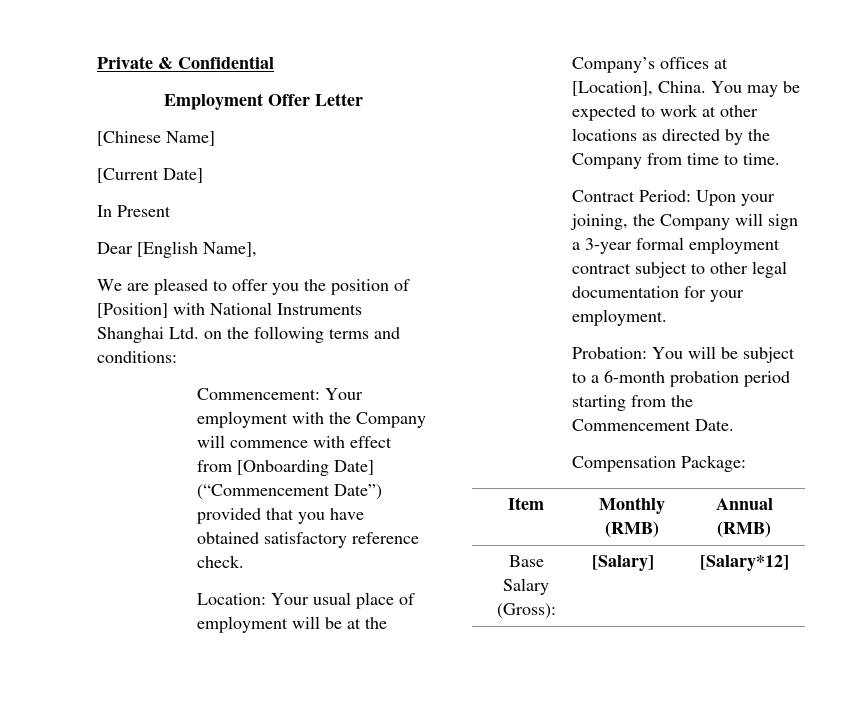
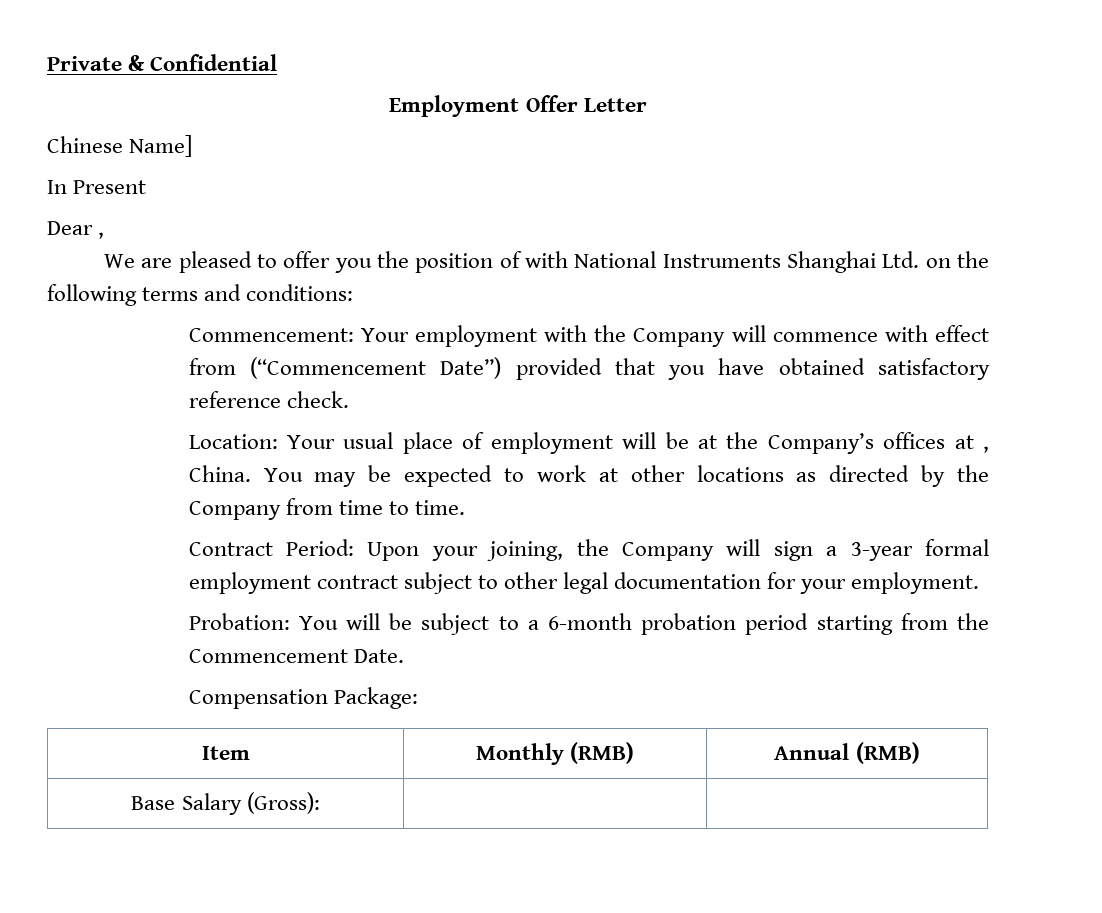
- [Chinese Name]
+ Chinese Name]
- [Current Date]
- Dear [English Name],
+ Dear ,
- We are pleased to offer you the position of [Position] with National Instruments Shanghai Ltd. on the following terms and conditions:
+ We are pleased to offer you the position of with National Instruments Shanghai Ltd. on the following terms and conditions:
- Commencement: Your employment with the Company will commence with effect from [Onboarding Date] (“Commencement Date”) provided that you have obtained satisfactory reference check.
+ Commencement: Your employment with the Company will commence with effect from (“Commencement Date”) provided that you have obtained satisfactory reference check.
- Location: Your usual place of employment will be at the Company’s offices at [Location], China.
+ Location: Your usual place of employment will be at the Company’s offices at , China.
- Base Salary (Gross): | [Salary] | [Salary*12]
+ Base Salary (Gross): | |

